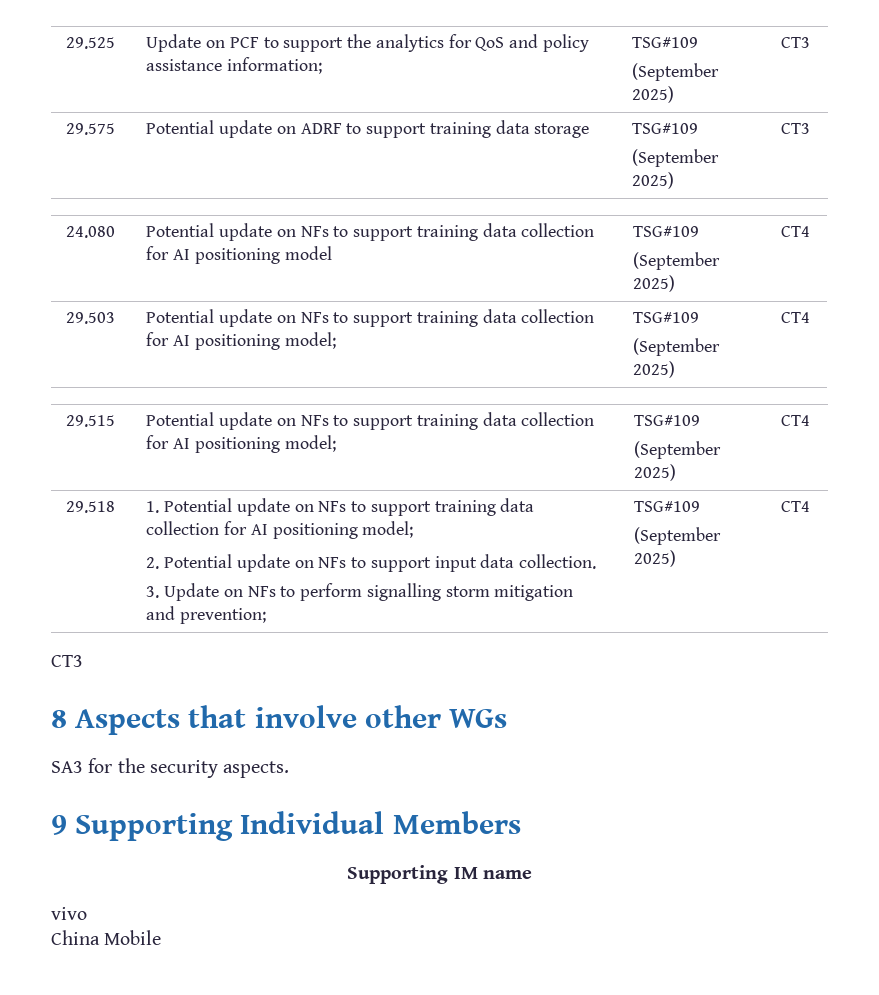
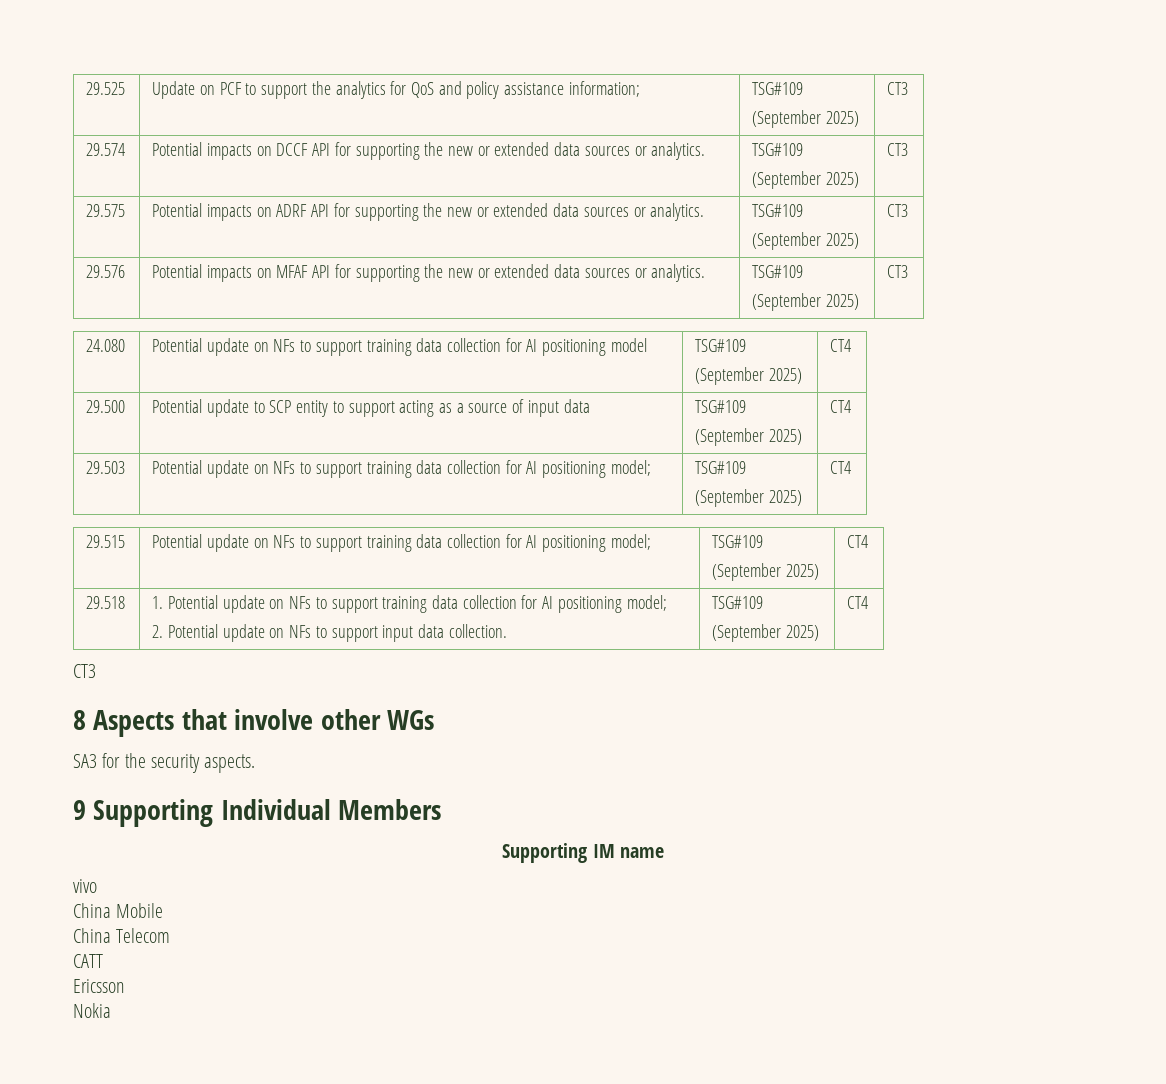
+ 29.574 | Potential impacts on DCCF API for supporting the new or extended data sources or analytics. | TSG#109
+ (September 2025) | CT3
- 29.575 | Potential update on ADRF to support training data storage | TSG#109
+ 29.575 | Potential impacts on ADRF API for supporting the new or extended data sources or analytics. | TSG#109
+ (September 2025) | CT3
+ 29.576 | Potential impacts on MFAF API for supporting the new or extended data sources or analytics. | TSG#109
+ 29.500 | Potential update to SCP entity to support acting as a source of input data | TSG#109
+ (September 2025) | CT4
  29.518 | 1. Potential update on NFs to support training data collection for AI positioning model;
- 2. Potential update on NFs to support input data collection.
- 3. Update on NFs to perform signalling storm mitigation and prevention; | TSG#109
+ 2. Potential update on NFs to support input data collection. | TSG#109
+ China Telecom
+ CATT
+ Ericsson
+ Nokia

